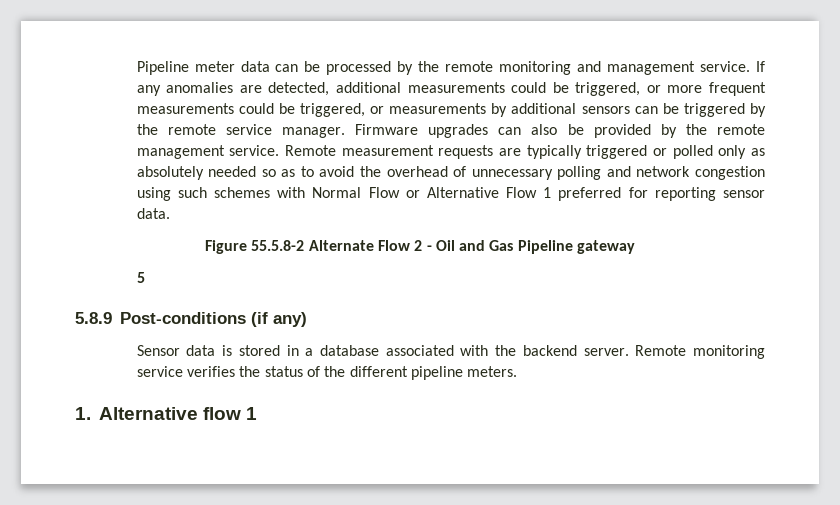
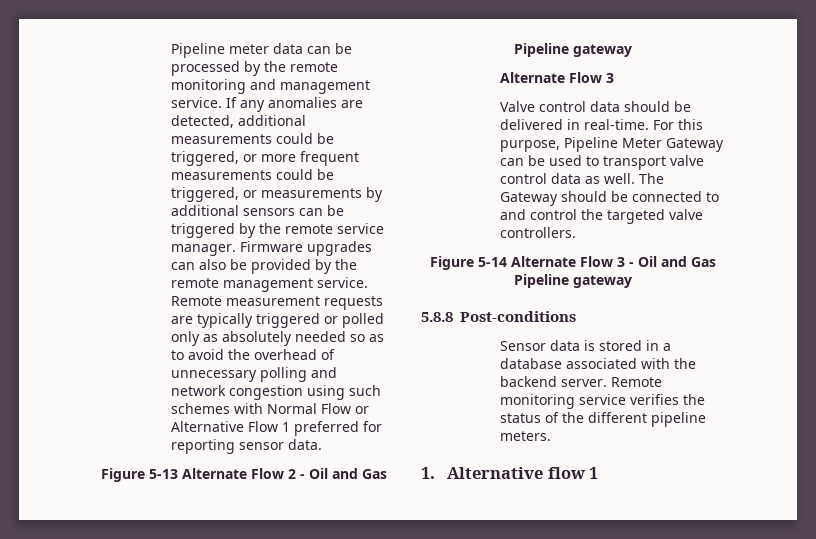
- Figure 55.5.8-2 Alternate Flow 2 - Oil and Gas Pipeline gateway
- 5
- 5.8.9 Post-conditions (if any)
+ Figure 5-13 Alternate Flow 2 - Oil and Gas Pipeline gateway
+ Alternate Flow 3
+ Valve control data should be delivered in real-time. For this purpose, Pipeline Meter Gateway can be used to transport valve control data as well. The Gateway should be connected to and control the targeted valve controllers.
+ Figure 5-14 Alternate Flow 3 - Oil and Gas Pipeline gateway
+ 5.8.8 Post-conditions

